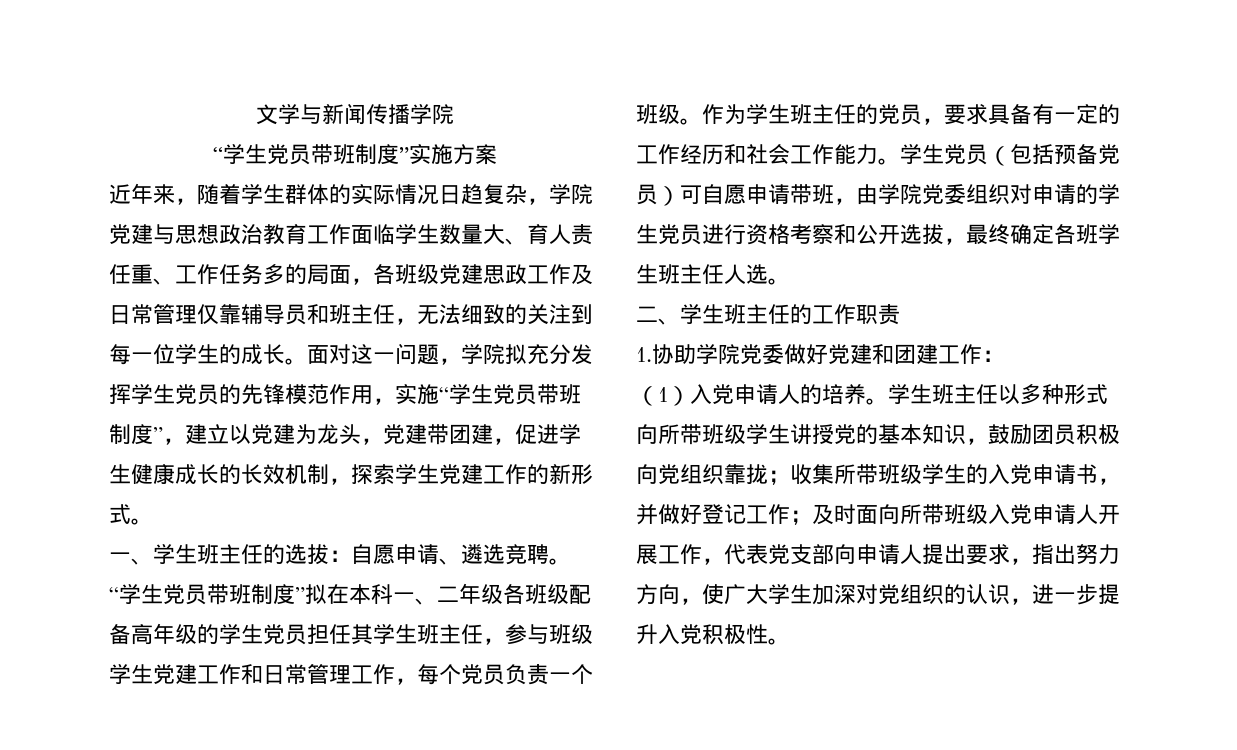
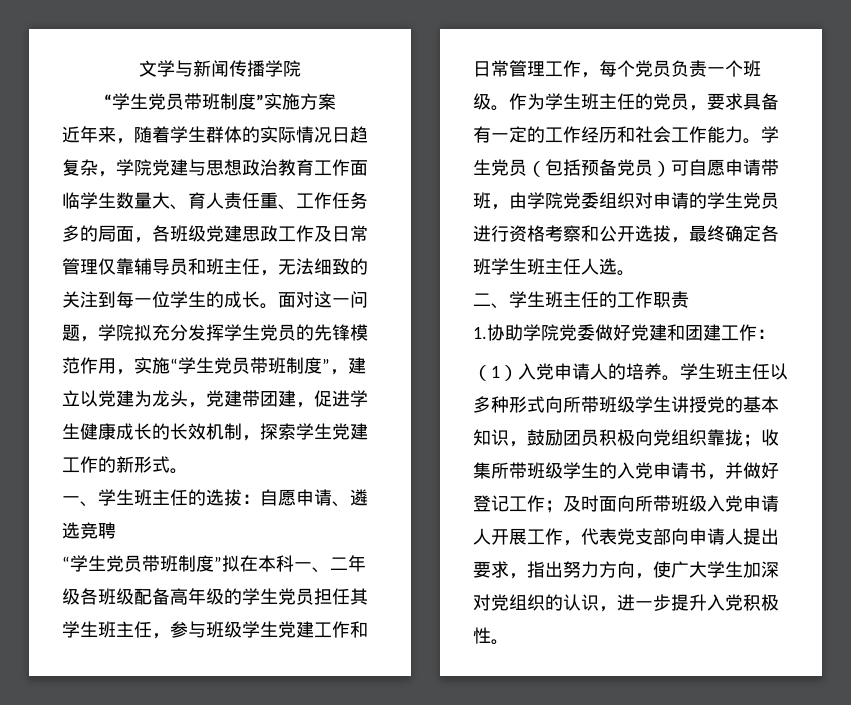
- 一、学生班主任的选拔：自愿申请、遴选竞聘。
+ 一、学生班主任的选拔：自愿申请、遴选竞聘

